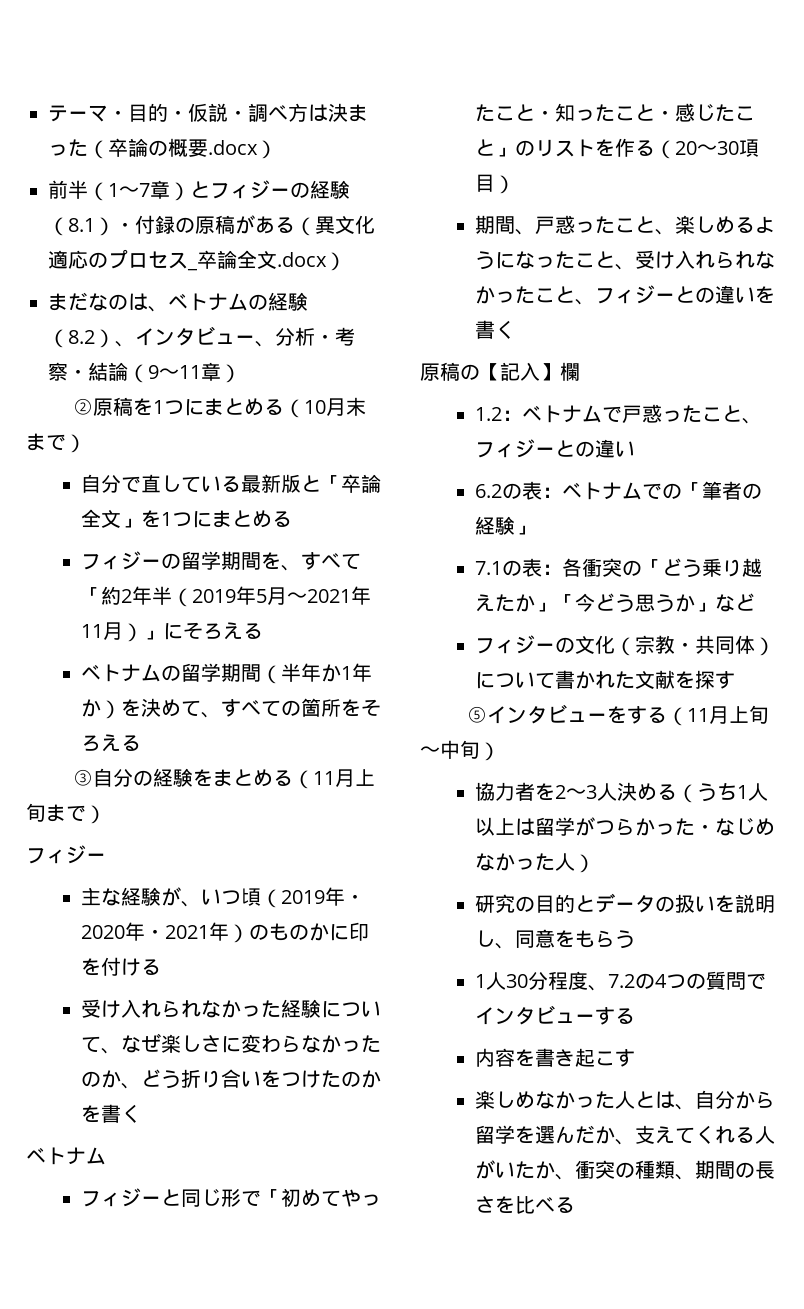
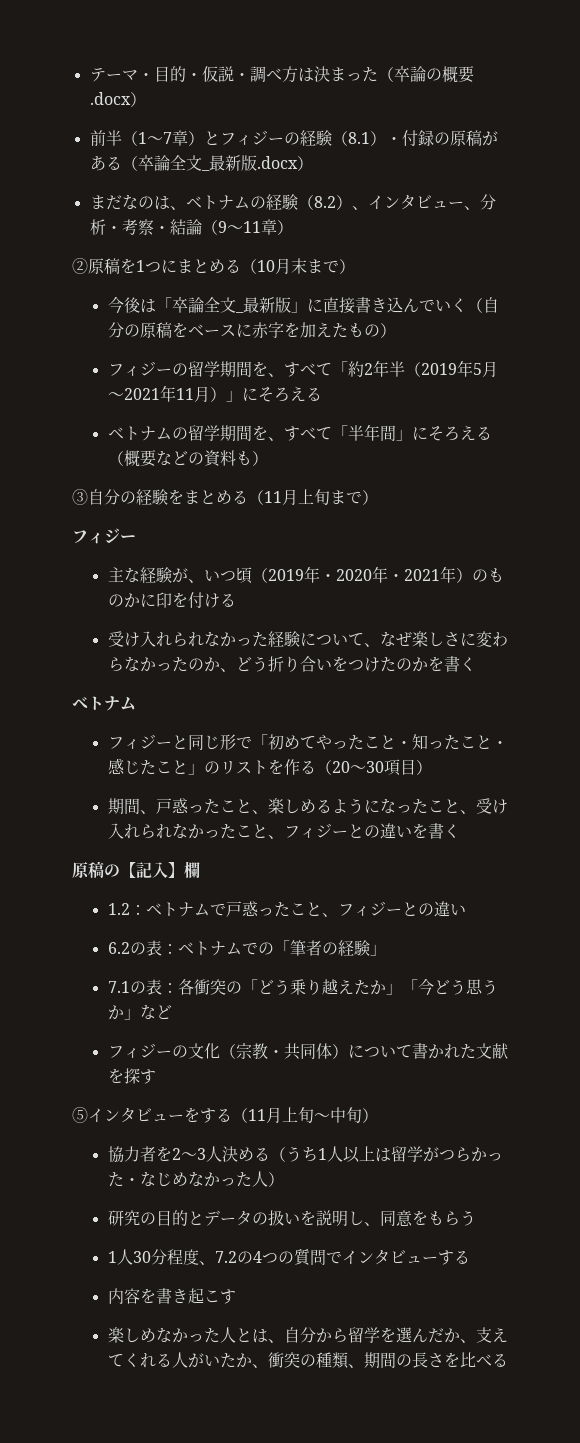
- 前半（1〜7章）とフィジーの経験（8.1）・付録の原稿がある（異文化適応のプロセス_卒論全文.docx）
+ 前半（1〜7章）とフィジーの経験（8.1）・付録の原稿がある（卒論全文_最新版.docx）
- 自分で直している最新版と「卒論全文」を1つにまとめる
+ 今後は「卒論全文_最新版」に直接書き込んでいく（自分の原稿をベースに赤字を加えたもの）
- ベトナムの留学期間（半年か1年か）を決めて、すべての箇所をそろえる
+ ベトナムの留学期間を、すべて「半年間」にそろえる（概要などの資料も）

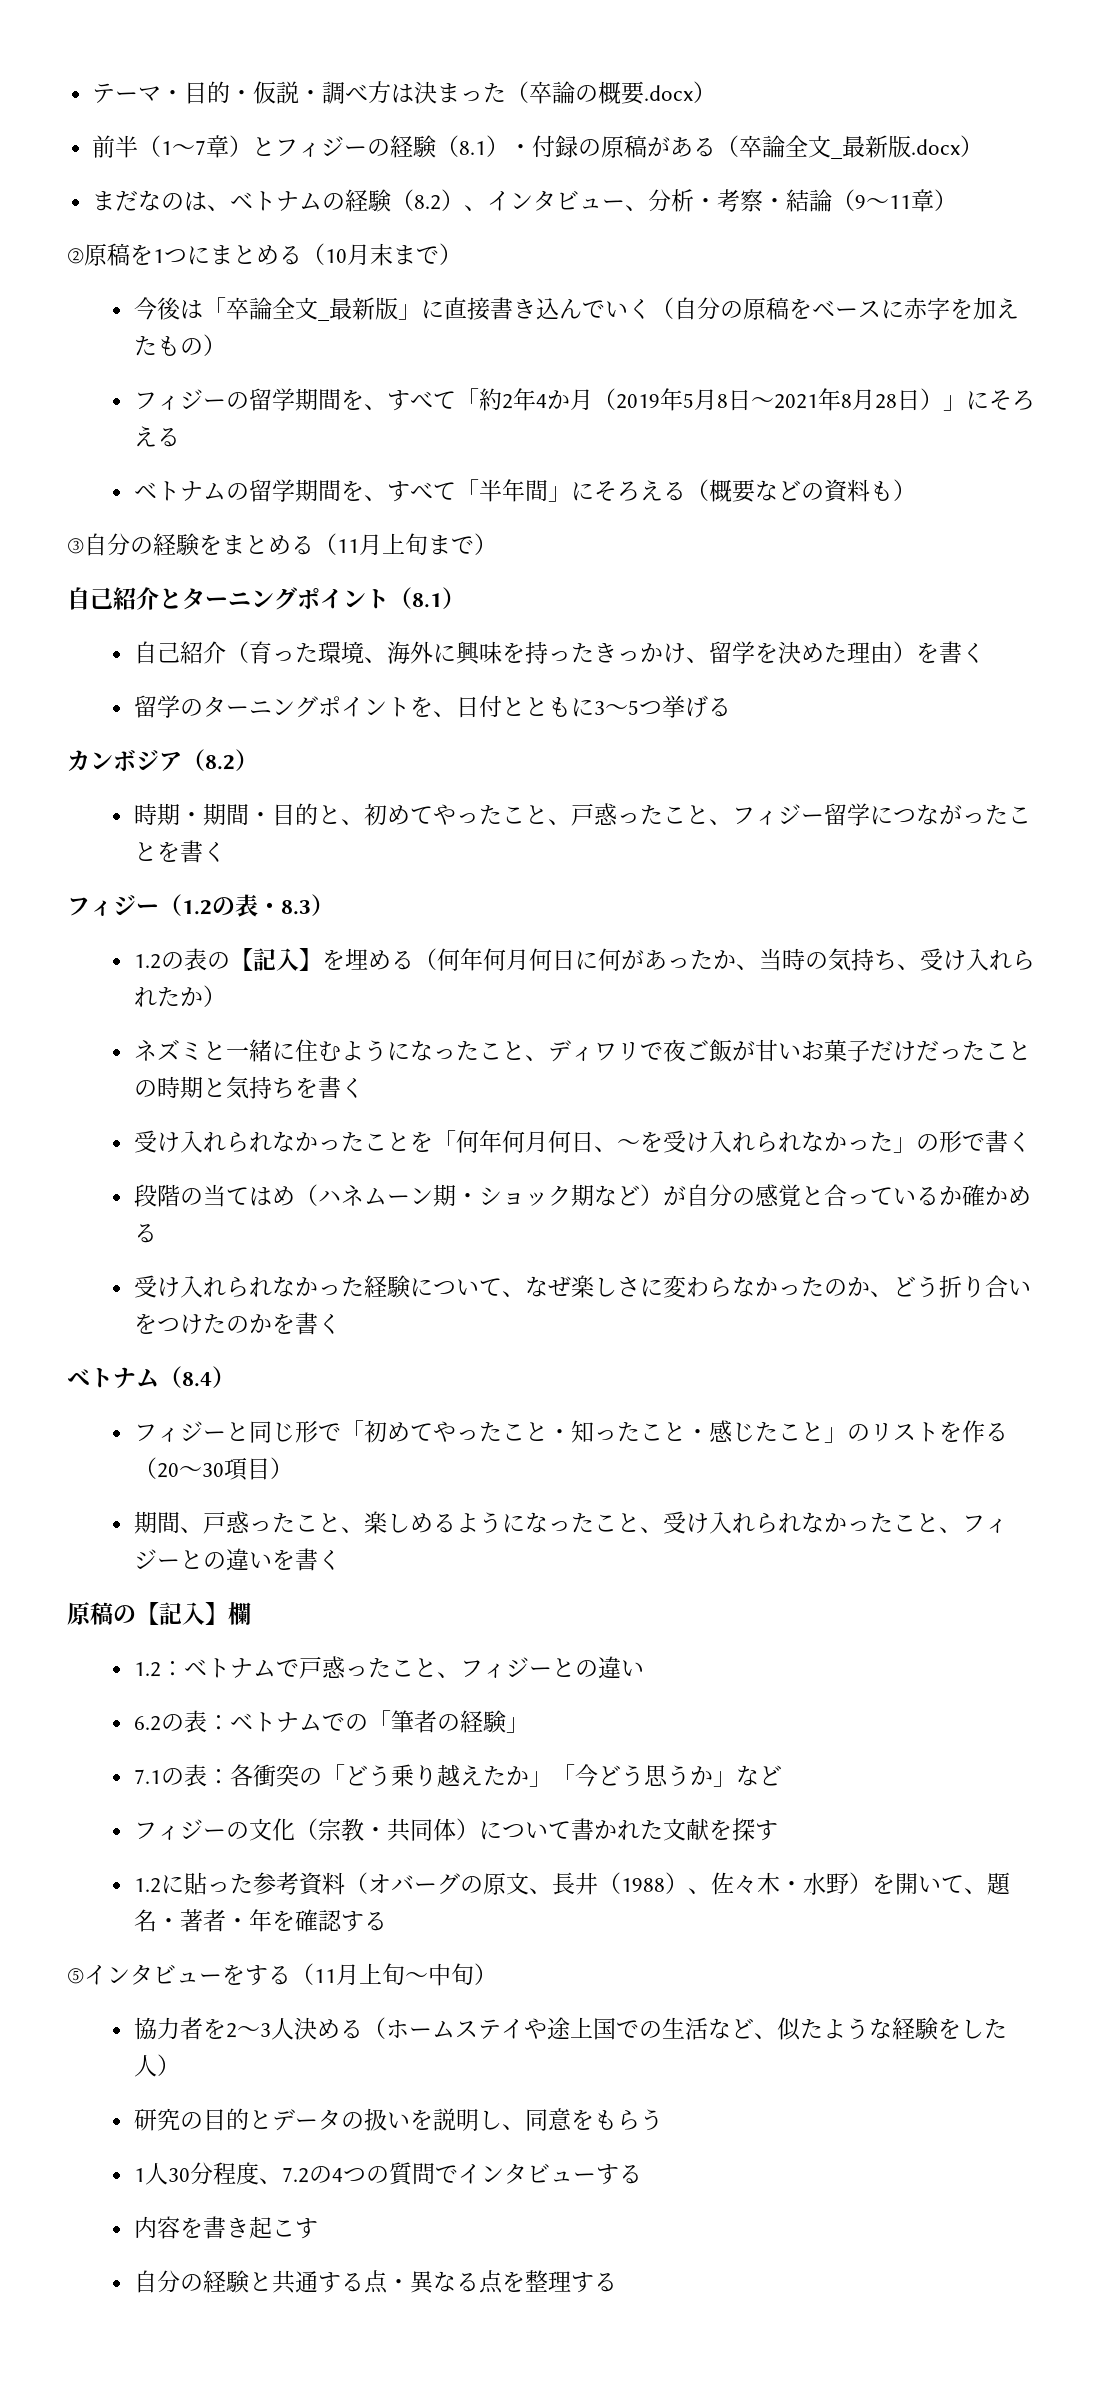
- フィジーの留学期間を、すべて「約2年半（2019年5月〜2021年11月）」にそろえる
+ フィジーの留学期間を、すべて「約2年4か月（2019年5月8日〜2021年8月28日）」にそろえる
  ③自分の経験をまとめる（11月上旬まで）
- フィジー
- 主な経験が、いつ頃（2019年・2020年・2021年）のものかに印を付ける
+ 自己紹介とターニングポイント（8.1）
+ 自己紹介（育った環境、海外に興味を持ったきっかけ、留学を決めた理由）を書く
+ 留学のターニングポイントを、日付とともに3〜5つ挙げる
+ カンボジア（8.2）
+ 時期・期間・目的と、初めてやったこと、戸惑ったこと、フィジー留学につながったことを書く
+ フィジー（1.2の表・8.3）
+ 1.2の表の【記入】を埋める（何年何月何日に何があったか、当時の気持ち、受け入れられたか）
+ ネズミと一緒に住むようになったこと、ディワリで夜ご飯が甘いお菓子だけだったことの時期と気持ちを書く
+ 受け入れられなかったことを「何年何月何日、〜を受け入れられなかった」の形で書く
+ 段階の当てはめ（ハネムーン期・ショック期など）が自分の感覚と合っているか確かめる
  受け入れられなかった経験について、なぜ楽しさに変わらなかったのか、どう折り合いをつけたのかを書く
- ベトナム
+ ベトナム（8.4）
+ 1.2に貼った参考資料（オバーグの原文、長井（1988）、佐々木・水野）を開いて、題名・著者・年を確認する
- 協力者を2〜3人決める（うち1人以上は留学がつらかった・なじめなかった人）
+ 協力者を2〜3人決める（ホームステイや途上国での生活など、似たような経験をした人）
- 楽しめなかった人とは、自分から留学を選んだか、支えてくれる人がいたか、衝突の種類、期間の長さを比べる
+ 自分の経験と共通する点・異なる点を整理する

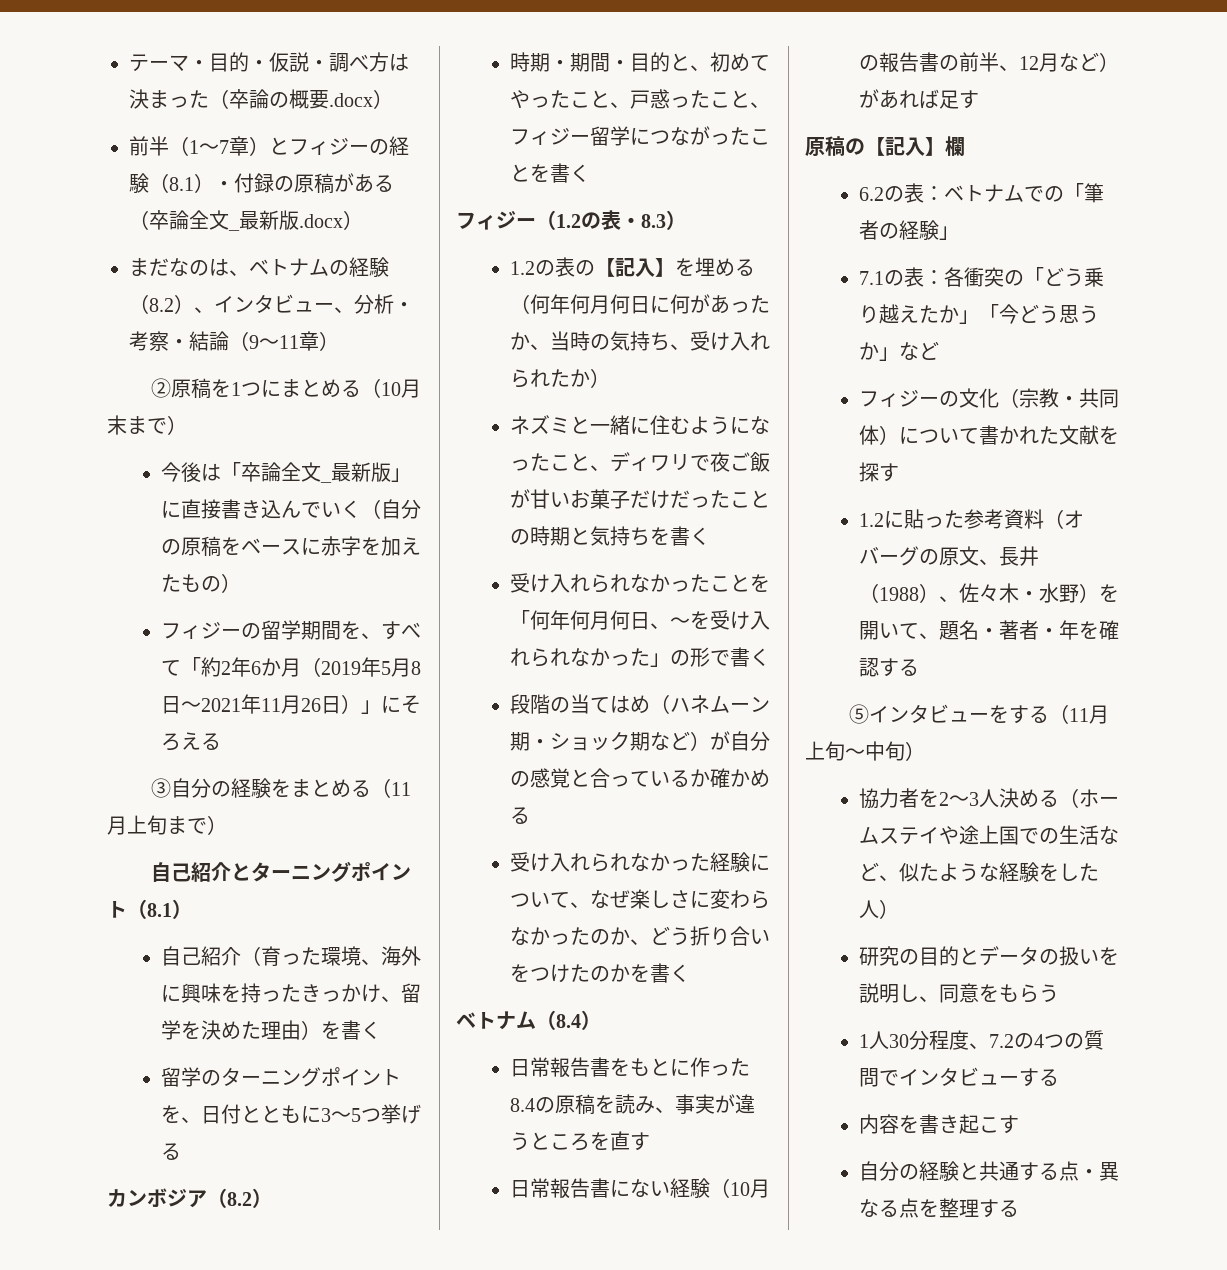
- フィジーの留学期間を、すべて「約2年4か月（2019年5月8日〜2021年8月28日）」にそろえる
+ フィジーの留学期間を、すべて「約2年6か月（2019年5月8日〜2021年11月26日）」にそろえる
- ベトナムの留学期間を、すべて「半年間」にそろえる（概要などの資料も）
- フィジーと同じ形で「初めてやったこと・知ったこと・感じたこと」のリストを作る（20〜30項目）
- 期間、戸惑ったこと、楽しめるようになったこと、受け入れられなかったこと、フィジーとの違いを書く
+ 日常報告書をもとに作った8.4の原稿を読み、事実が違うところを直す
+ 日常報告書にない経験（10月の報告書の前半、12月など）があれば足す
  原稿の【記入】欄
- 1.2：ベトナムで戸惑ったこと、フィジーとの違い

